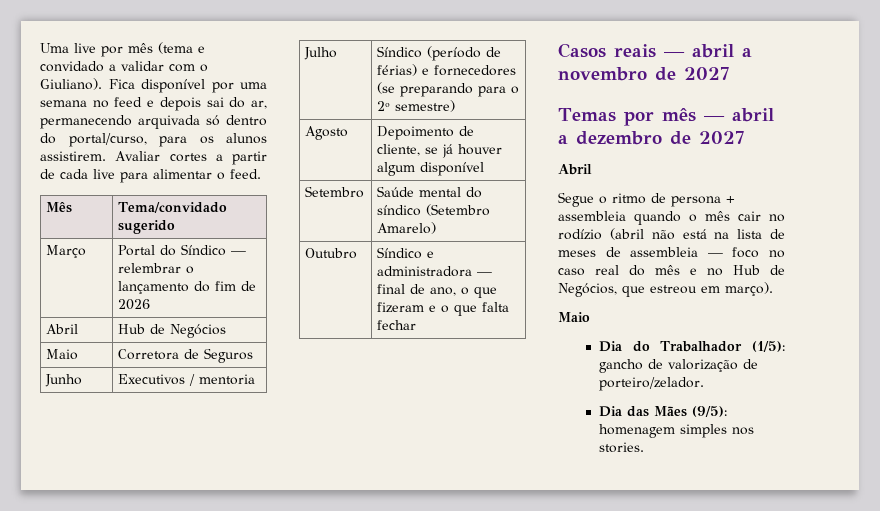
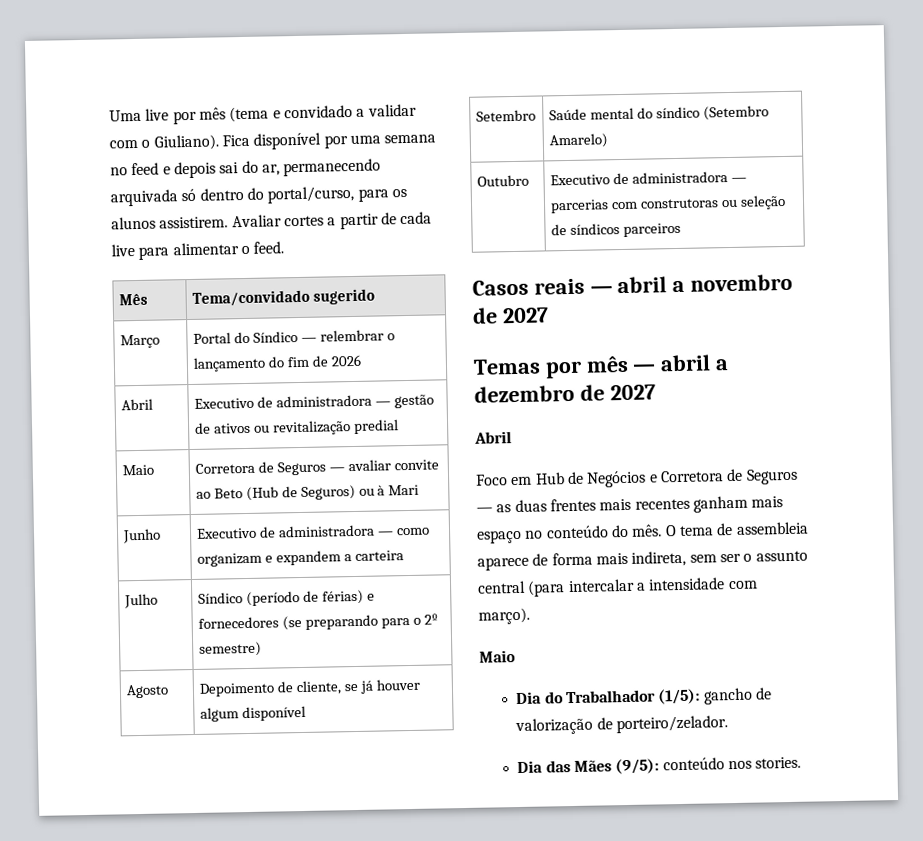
- Abril | Hub de Negócios
- Maio | Corretora de Seguros
- Junho | Executivos / mentoria
+ Abril | Executivo de administradora — gestão de ativos ou revitalização predial
+ Maio | Corretora de Seguros — avaliar convite ao Beto (Hub de Seguros) ou à Mari
+ Junho | Executivo de administradora — como organizam e expandem a carteira
- Outubro | Síndico e administradora — final de ano, o que fizeram e o que falta fechar
+ Outubro | Executivo de administradora — parcerias com construtoras ou seleção de síndicos parceiros
- Segue o ritmo de persona + assembleia quando o mês cair no rodízio (abril não está na lista de meses de assembleia — foco no caso real do mês e no Hub de Negócios, que estreou em março).
+ Foco em Hub de Negócios e Corretora de Seguros — as duas frentes mais recentes ganham mais espaço no conteúdo do mês. O tema de assembleia aparece de forma mais indireta, sem ser o assunto central (para intercalar a intensidade com março).
- Dia das Mães (9/5): homenagem simples nos stories.
+ Dia das Mães (9/5): conteúdo nos stories.

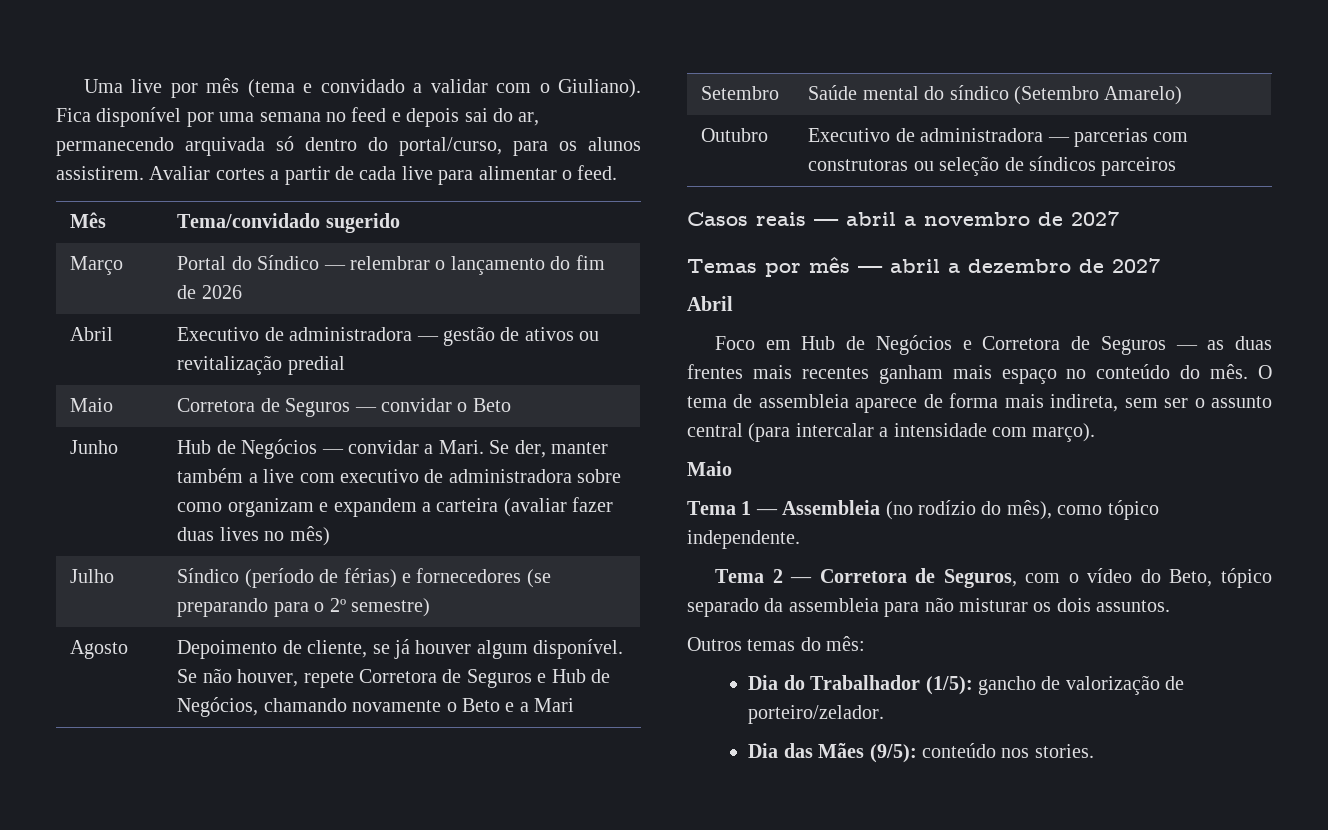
- Maio | Corretora de Seguros — avaliar convite ao Beto (Hub de Seguros) ou à Mari
- Junho | Executivo de administradora — como organizam e expandem a carteira
+ Maio | Corretora de Seguros — convidar o Beto
+ Junho | Hub de Negócios — convidar a Mari. Se der, manter também a live com executivo de administradora sobre como organizam e expandem a carteira (avaliar fazer duas lives no mês)
- Agosto | Depoimento de cliente, se já houver algum disponível
+ Agosto | Depoimento de cliente, se já houver algum disponível. Se não houver, repete Corretora de Seguros e Hub de Negócios, chamando novamente o Beto e a Mari
+ Tema 1 — Assembleia (no rodízio do mês), como tópico independente.
+ Tema 2 — Corretora de Seguros, com o vídeo do Beto, tópico separado da assembleia para não misturar os dois assuntos.
+ Outros temas do mês:

